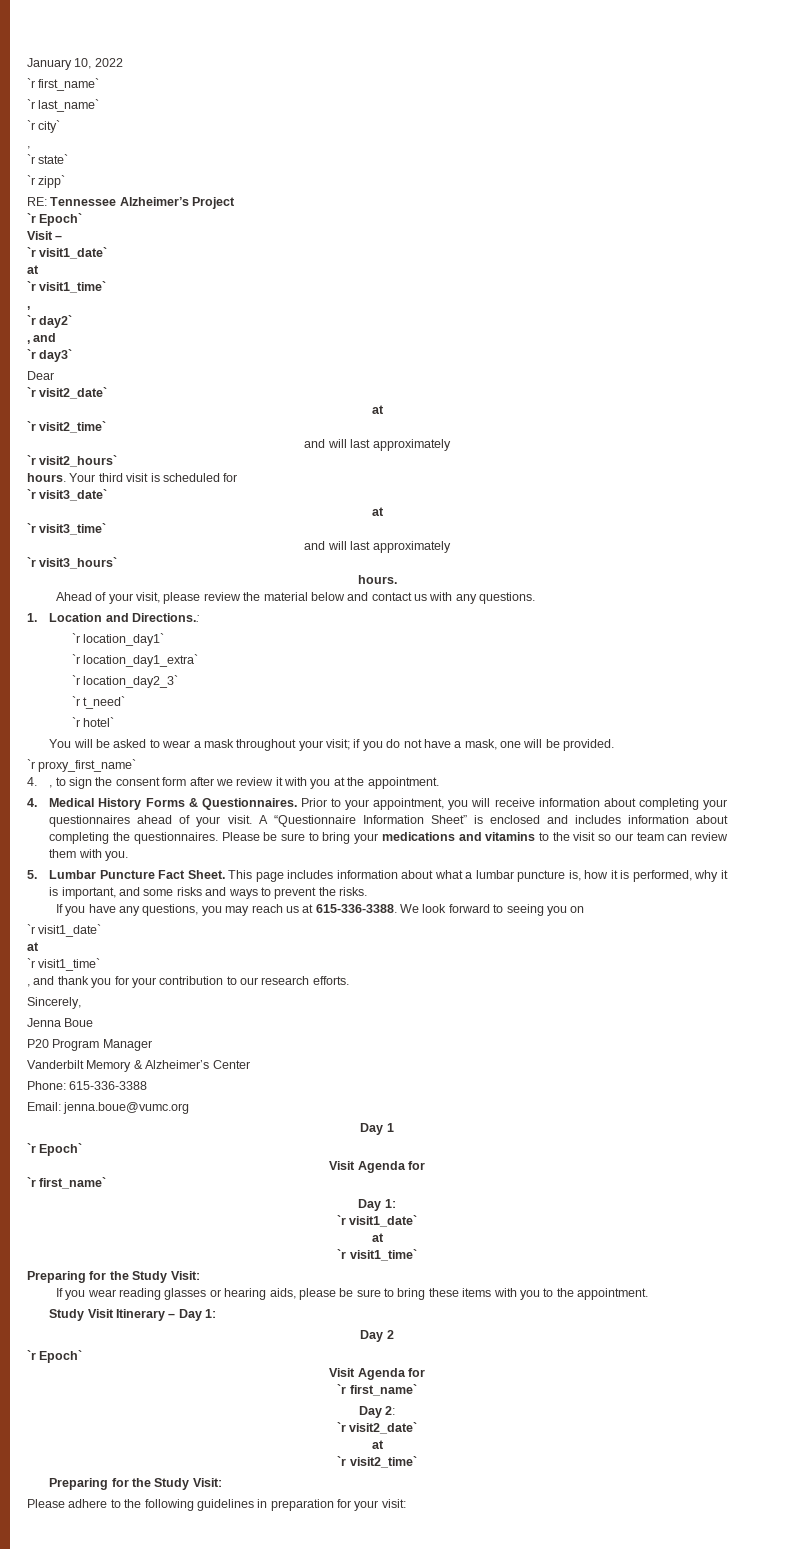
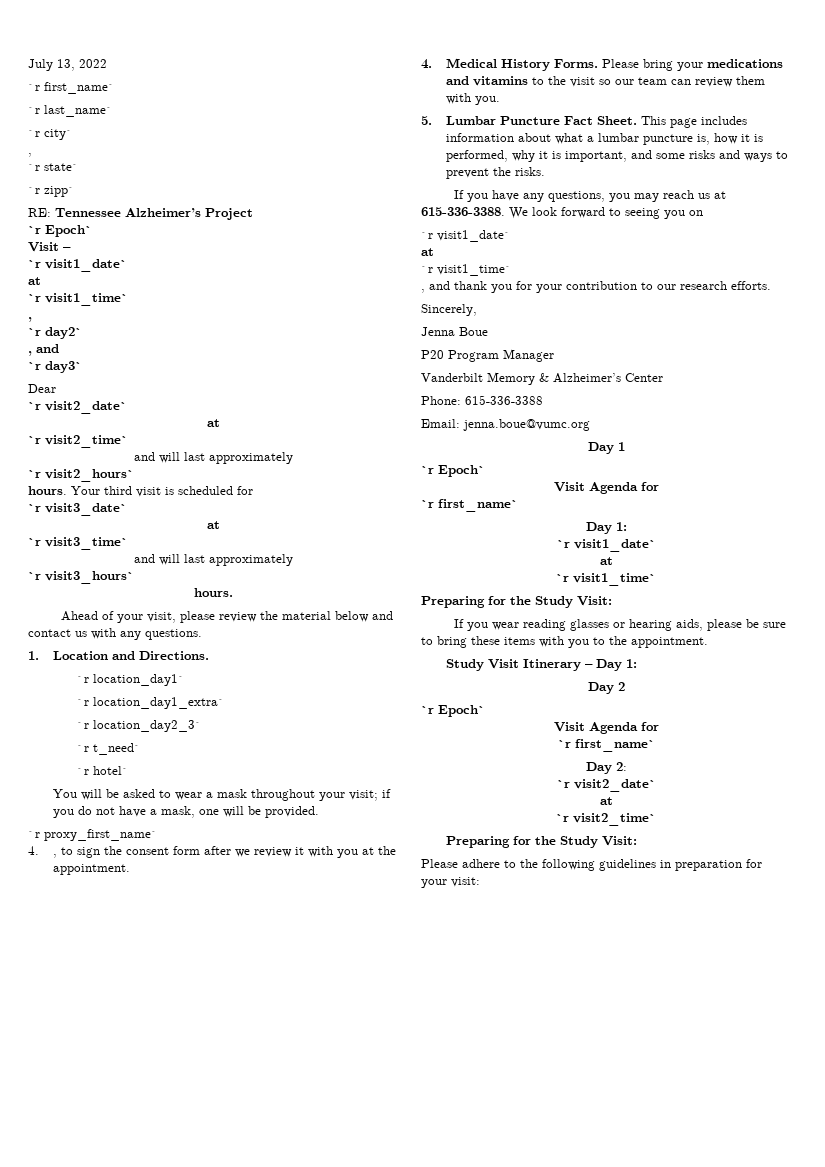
- January 10, 2022
+ July 13, 2022
- 1. Location and Directions.:
+ 1. Location and Directions.
- 4. Medical History Forms & Questionnaires. Prior to your appointment, you will receive information about completing your questionnaires ahead of your visit. A “Questionnaire Information Sheet” is enclosed and includes information about completing the questionnaires. Please be sure to bring your medications and vitamins to the visit so our team can review them with you.
+ 4. Medical History Forms. Please bring your medications and vitamins to the visit so our team can review them with you.

